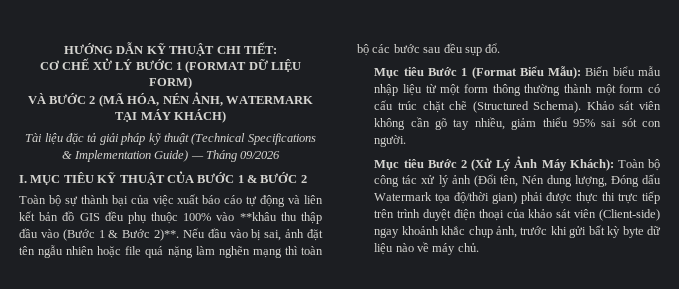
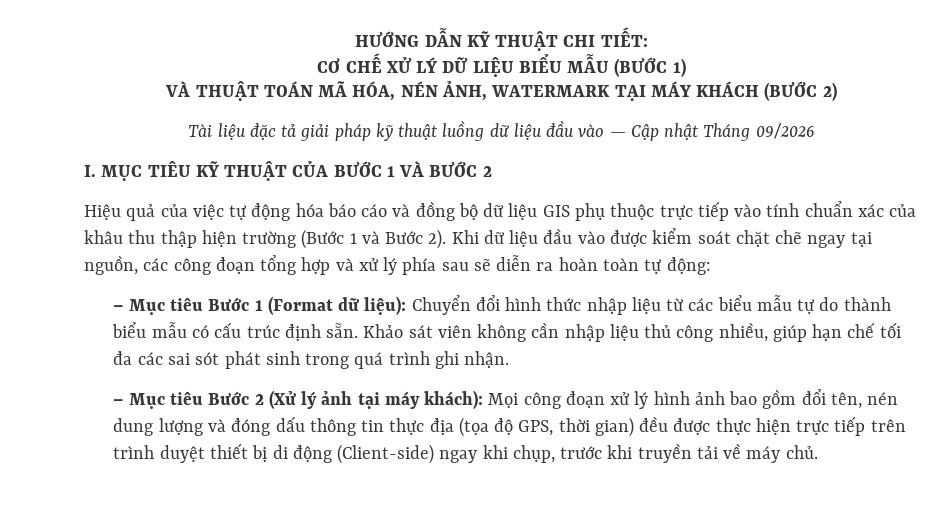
- CƠ CHẾ XỬ LÝ BƯỚC 1 (FORMAT DỮ LIỆU FORM)
- VÀ BƯỚC 2 (MÃ HÓA, NÉN ẢNH, WATERMARK TẠI MÁY KHÁCH)
+ CƠ CHẾ XỬ LÝ DỮ LIỆU BIỂU MẪU (BƯỚC 1)
+ VÀ THUẬT TOÁN MÃ HÓA, NÉN ẢNH, WATERMARK TẠI MÁY KHÁCH (BƯỚC 2)
- Tài liệu đặc tả giải pháp kỹ thuật (Technical Specifications & Implementation Guide) — Tháng 09/2026
+ Tài liệu đặc tả giải pháp kỹ thuật luồng dữ liệu đầu vào — Cập nhật Tháng 09/2026
- I. MỤC TIÊU KỸ THUẬT CỦA BƯỚC 1 & BƯỚC 2
+ I. MỤC TIÊU KỸ THUẬT CỦA BƯỚC 1 VÀ BƯỚC 2
- Toàn bộ sự thành bại của việc xuất báo cáo tự động và liên kết bản đồ GIS đều phụ thuộc 100% vào **khâu thu thập đầu vào (Bước 1 & Bước 2)**. Nếu đầu vào bị sai, ảnh đặt tên ngẫu nhiên hoặc file quá nặng làm nghẽn mạng thì toàn bộ các bước sau đều sụp đổ.
- Mục tiêu Bước 1 (Format Biểu Mẫu): Biến biểu mẫu nhập liệu từ một form thông thường thành một form có cấu trúc chặt chẽ (Structured Schema).
+ Hiệu quả của việc tự động hóa báo cáo và đồng bộ dữ liệu GIS phụ thuộc trực tiếp vào tính chuẩn xác của khâu thu thập hiện trường (Bước 1 và Bước 2). Khi dữ liệu đầu vào được kiểm soát chặt chẽ ngay tại nguồn, các công đoạn tổng hợp và xử lý phía sau sẽ diễn ra hoàn toàn tự động:
+ – Mục tiêu Bước 1 (Format dữ liệu): Chuyển đổi hình thức nhập liệu từ các biểu mẫu tự do thành biểu mẫu có cấu trúc định sẵn.
- Khảo sát viên không cần gõ tay nhiều, giảm thiểu 95% sai sót con người.
- Mục tiêu Bước 2 (Xử Lý Ảnh Máy Khách): Toàn bộ công tác xử lý ảnh (Đổi tên, Nén dung lượng, Đóng dấu Watermark tọa độ/thời gian) phải được thực thi trực tiếp trên trình duyệt điện thoại của khảo sát viên (Client-side) ngay khoảnh khắc chụp ảnh, trước khi gửi bất kỳ byte dữ liệu nào về máy chủ.
+ Khảo sát viên không cần nhập liệu thủ công nhiều, giúp hạn chế tối đa các sai sót phát sinh trong quá trình ghi nhận.
+ – Mục tiêu Bước 2 (Xử lý ảnh tại máy khách): Mọi công đoạn xử lý hình ảnh bao gồm đổi tên, nén dung lượng và đóng dấu thông tin thực địa (tọa độ GPS, thời gian) đều được thực hiện trực tiếp trên trình duyệt thiết bị di động (Client-side) ngay khi chụp, trước khi truyền tải về máy chủ.

